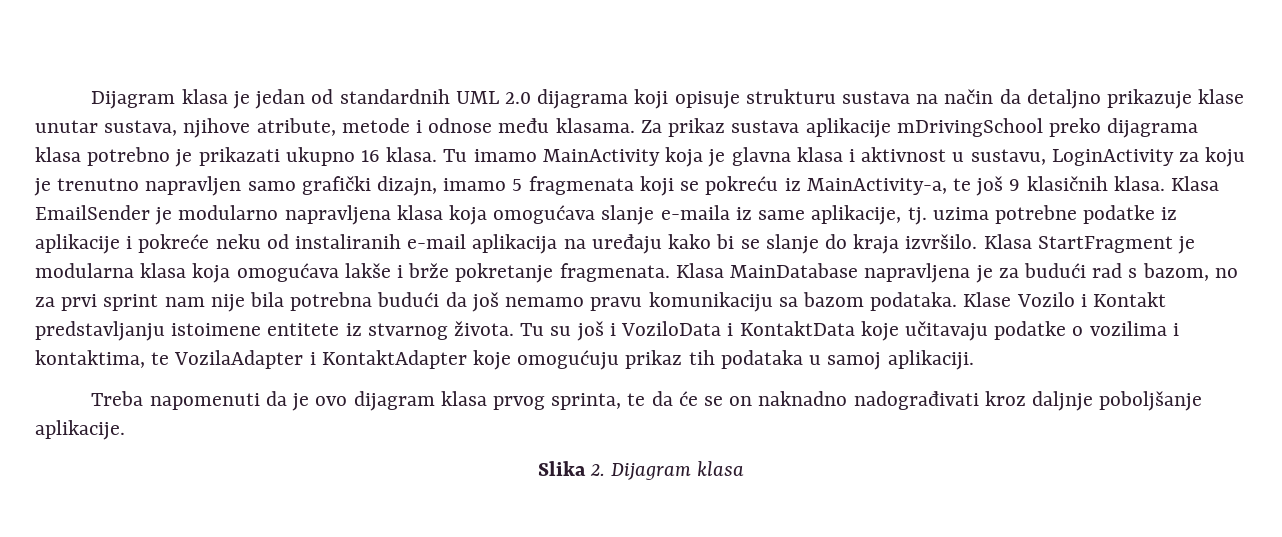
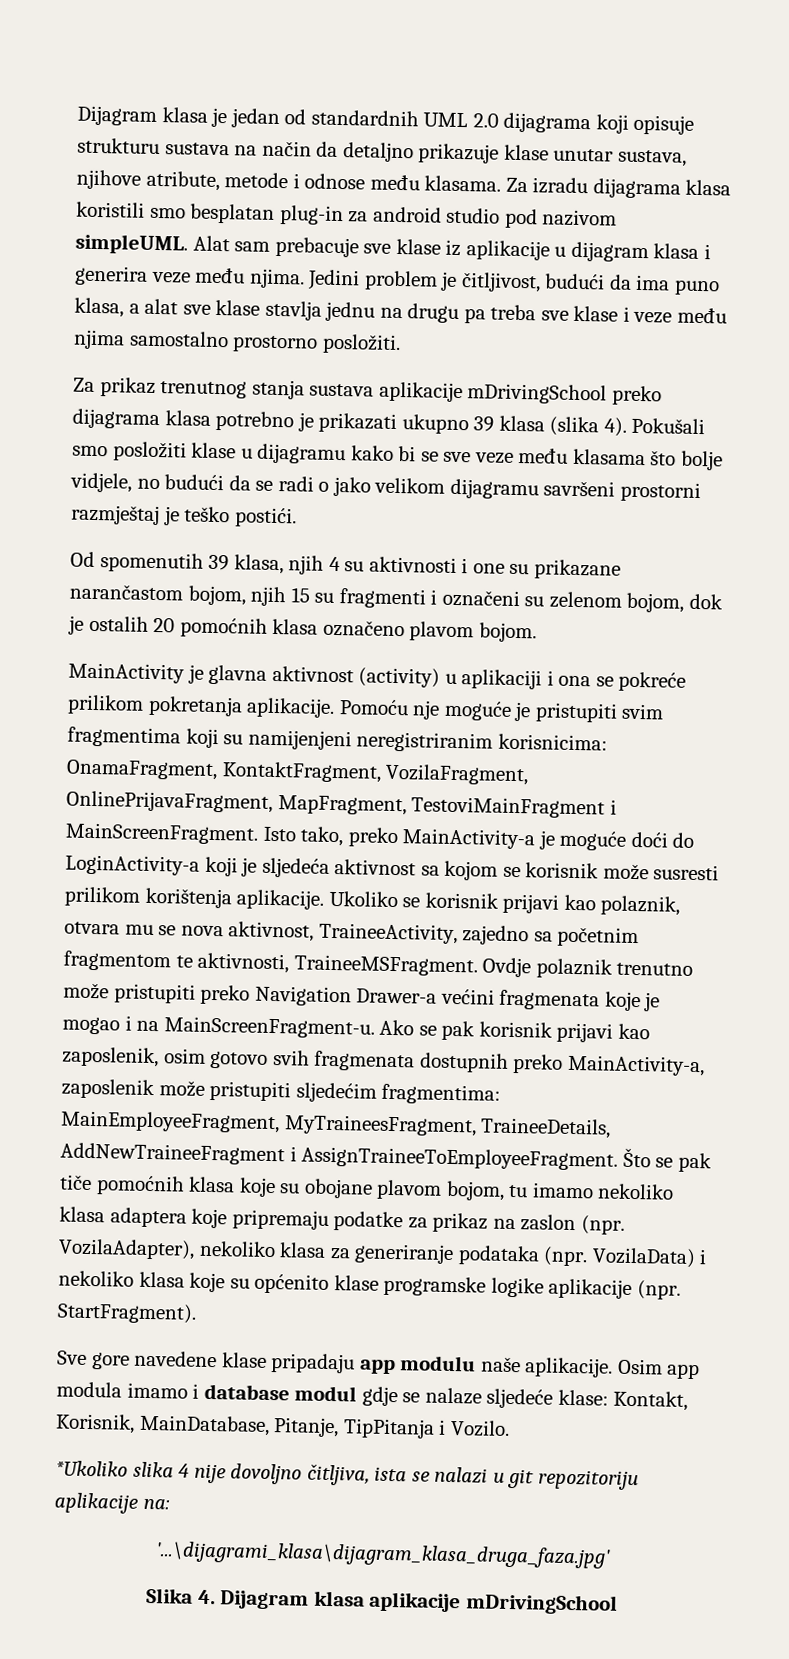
- Za prikaz sustava aplikacije mDrivingSchool preko dijagrama klasa potrebno je prikazati ukupno 16 klasa. Tu imamo MainActivity koja je glavna klasa i aktivnost u sustavu, LoginActivity za koju je trenutno napravljen samo grafički dizajn, imamo 5 fragmenata koji se pokreću iz MainActivity-a, te još 9 klasičnih klasa. Klasa EmailSender je modularno napravljena klasa koja omogućava slanje e-maila iz same aplikacije, tj. uzima potrebne podatke iz aplikacije i pokreće neku od instaliranih e-mail aplikacija na uređaju kako bi se slanje do kraja izvršilo. Klasa StartFragment je modularna klasa koja omogućava lakše i brže pokretanje fragmenata. Klasa MainDatabase napravljena je za budući rad s bazom, no za prvi sprint nam nije bila potrebna budući da još nemamo pravu komunikaciju sa bazom podataka. Klase Vozilo i Kontakt predstavljanju istoimene entitete iz stvarnog života. Tu su još i VoziloData i KontaktData koje učitavaju podatke o vozilima i kontaktima, te VozilaAdapter i KontaktAdapter koje omogućuju prikaz tih podataka u samoj aplikaciji.
- Treba napomenuti da je ovo dijagram klasa prvog sprinta, te da će se on naknadno nadograđivati kroz daljnje poboljšanje aplikacije.
+ Za izradu dijagrama klasa koristili smo besplatan plug-in za android studio pod nazivom simpleUML. Alat sam prebacuje sve klase iz aplikacije u dijagram klasa i generira veze među njima. Jedini problem je čitljivost, budući da ima puno klasa, a alat sve klase stavlja jednu na drugu pa treba sve klase i veze među njima samostalno prostorno posložiti.
+ Za prikaz trenutnog stanja sustava aplikacije mDrivingSchool preko dijagrama klasa potrebno je prikazati ukupno 39 klasa (slika 4). Pokušali smo posložiti klase u dijagramu kako bi se sve veze među klasama što bolje vidjele, no budući da se radi o jako velikom dijagramu savršeni prostorni razmještaj je teško postići.
+ Od spomenutih 39 klasa, njih 4 su aktivnosti i one su prikazane narančastom bojom, njih 15 su fragmenti i označeni su zelenom bojom, dok je ostalih 20 pomoćnih klasa označeno plavom bojom.
+ MainActivity je glavna aktivnost (activity) u aplikaciji i ona se pokreće prilikom pokretanja aplikacije. Pomoću nje moguće je pristupiti svim fragmentima koji su namijenjeni neregistriranim korisnicima: OnamaFragment, KontaktFragment, VozilaFragment, OnlinePrijavaFragment, MapFragment, TestoviMainFragment i MainScreenFragment. Isto tako, preko MainActivity-a je moguće doći do LoginActivity-a koji je sljedeća aktivnost sa kojom se korisnik može susresti prilikom korištenja aplikacije. Ukoliko se korisnik prijavi kao polaznik, otvara mu se nova aktivnost, TraineeActivity, zajedno sa početnim fragmentom te aktivnosti, TraineeMSFragment. Ovdje polaznik trenutno može pristupiti preko Navigation Drawer-a većini fragmenata koje je mogao i na MainScreenFragment-u. Ako se pak korisnik prijavi kao zaposlenik, osim gotovo svih fragmenata dostupnih preko MainActivity-a, zaposlenik može pristupiti sljedećim fragmentima: MainEmployeeFragment, MyTraineesFragment, TraineeDetails, AddNewTraineeFragment i AssignTraineeToEmployeeFragment. Što se pak tiče pomoćnih klasa koje su obojane plavom bojom, tu imamo nekoliko klasa adaptera koje pripremaju podatke za prikaz na zaslon (npr. VozilaAdapter), nekoliko klasa za generiranje podataka (npr. VozilaData) i nekoliko klasa koje su općenito klase programske logike aplikacije (npr. StartFragment).
+ Sve gore navedene klase pripadaju app modulu naše aplikacije. Osim app modula imamo i database modul gdje se nalaze sljedeće klase: Kontakt, Korisnik, MainDatabase, Pitanje, TipPitanja i Vozilo.
+ *Ukoliko slika 4 nije dovoljno čitljiva, ista se nalazi u git repozitoriju aplikacije na:
+ '...\dijagrami_klasa\dijagram_klasa_druga_faza.jpg'
- Slika 2. Dijagram klasa
+ Slika 4. Dijagram klasa aplikacije mDrivingSchool

